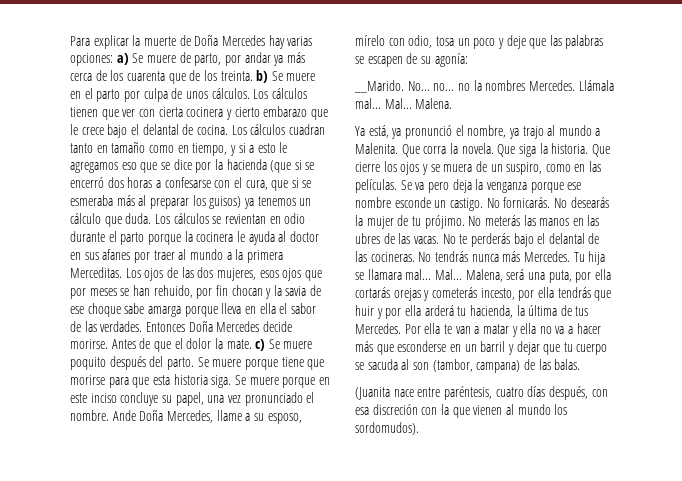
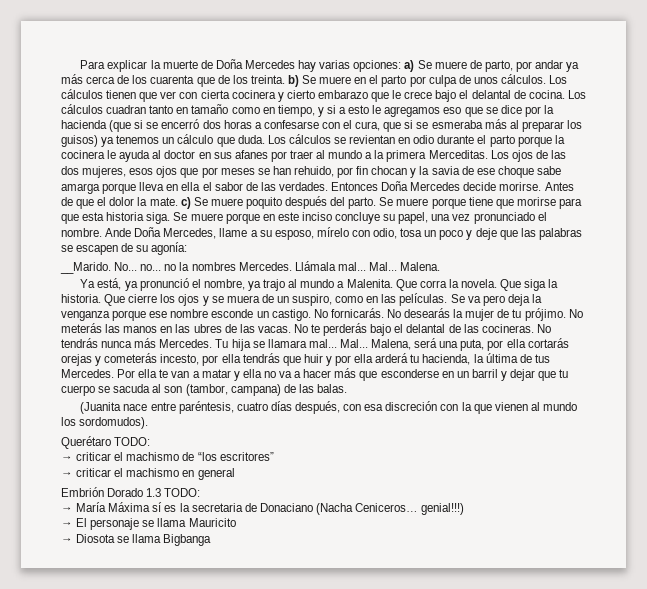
+ Querétaro TODO:
+ → criticar el machismo de “los escritores”
+ → criticar el machismo en general
+ Embrión Dorado 1.3 TODO:
+ → María Máxima sí es la secretaria de Donaciano (Nacha Ceniceros… genial!!!)
+ → El personaje se llama Mauricito
+ → Diosota se llama Bigbanga

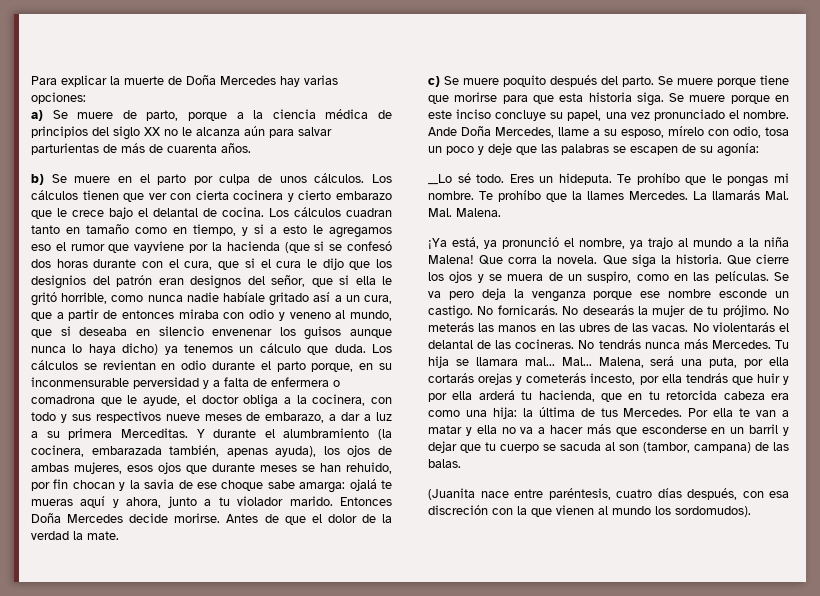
- Para explicar la muerte de Doña Mercedes hay varias opciones: a) Se muere de parto, por andar ya más cerca de los cuarenta que de los treinta. b) Se muere en el parto por culpa de unos cálculos.
+ Para explicar la muerte de Doña Mercedes hay varias opciones:
+ a) Se muere de parto, porque a la ciencia médica de principios del siglo XX no le alcanza aún para salvar parturientas de más de cuarenta años.
+ b) Se muere en el parto por culpa de unos cálculos.
- Los cálculos cuadran tanto en tamaño como en tiempo, y si a esto le agregamos eso que se dice por la hacienda (que si se encerró dos horas a confesarse con el cura, que si se esmeraba más al preparar los guisos) ya tenemos un cálculo que duda.
+ Los cálculos cuadran tanto en tamaño como en tiempo, y si a esto le agregamos eso el rumor que vayviene por la hacienda (que si se confesó dos horas durante con el cura, que si el cura le dijo que los designios del patrón eran designos del señor, que si ella le gritó horrible, como nunca nadie habíale gritado así a un cura, que a partir de entonces miraba con odio y veneno al mundo, que si deseaba en silencio envenenar los guisos aunque nunca lo haya dicho) ya tenemos un cálculo que duda.
- Los cálculos se revientan en odio durante el parto porque la cocinera le ayuda al doctor en sus afanes por traer al mundo a la primera Merceditas. Los ojos de las dos mujeres, esos ojos que por meses se han rehuido, por fin chocan y la savia de ese choque sabe amarga porque lleva en ella el sabor de las verdades.
+ Los cálculos se revientan en odio durante el parto porque, en su inconmensurable perversidad y a falta de enfermera o comadrona que le ayude, el doctor obliga a la cocinera, con todo y sus respectivos nueve meses de embarazo, a dar a luz a su primera Merceditas. Y durante el alumbramiento (la cocinera, embarazada también, apenas ayuda), los ojos de ambas mujeres, esos ojos que durante meses se han rehuido, por fin chocan y la savia de ese choque sabe amarga: ojalá te mueras aquí y ahora, junto a tu violador marido.
- Antes de que el dolor la mate. c) Se muere poquito después del parto.
+ Antes de que el dolor de la verdad la mate.
+ c) Se muere poquito después del parto.
- __Marido. No... no... no la nombres Mercedes. Llámala mal... Mal... Malena.
+ __Lo sé todo. Eres un hideputa. Te prohíbo que le pongas mi nombre. Te prohíbo que la llames Mercedes. La llamarás Mal. Mal. Malena.
- Ya está, ya pronunció el nombre, ya trajo al mundo a Malenita.
+ ¡Ya está, ya pronunció el nombre, ya trajo al mundo a la niña Malena!
- No te perderás bajo el delantal de las cocineras.
+ No violentarás el delantal de las cocineras.
- Malena, será una puta, por ella cortarás orejas y cometerás incesto, por ella tendrás que huir y por ella arderá tu hacienda, la última de tus Mercedes.
+ Malena, será una puta, por ella cortarás orejas y cometerás incesto, por ella tendrás que huir y por ella arderá tu hacienda, que en tu retorcida cabeza era como una hija: la última de tus Mercedes.
- Querétaro TODO:
- → criticar el machismo de “los escritores”
- → criticar el machismo en general
- Embrión Dorado 1.3 TODO:
- → María Máxima sí es la secretaria de Donaciano (Nacha Ceniceros… genial!!!)
- → El personaje se llama Mauricito
- → Diosota se llama Bigbanga

